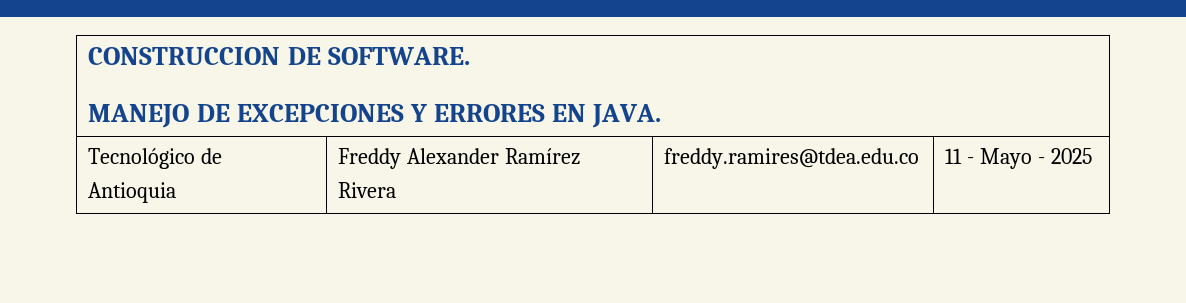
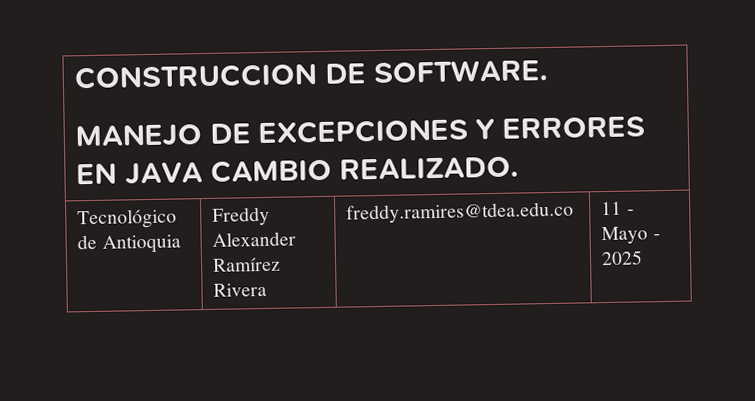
  CONSTRUCCION DE SOFTWARE.
- MANEJO DE EXCEPCIONES Y ERRORES EN JAVA.
+ MANEJO DE EXCEPCIONES Y ERRORES EN JAVA CAMBIO REALIZADO.

